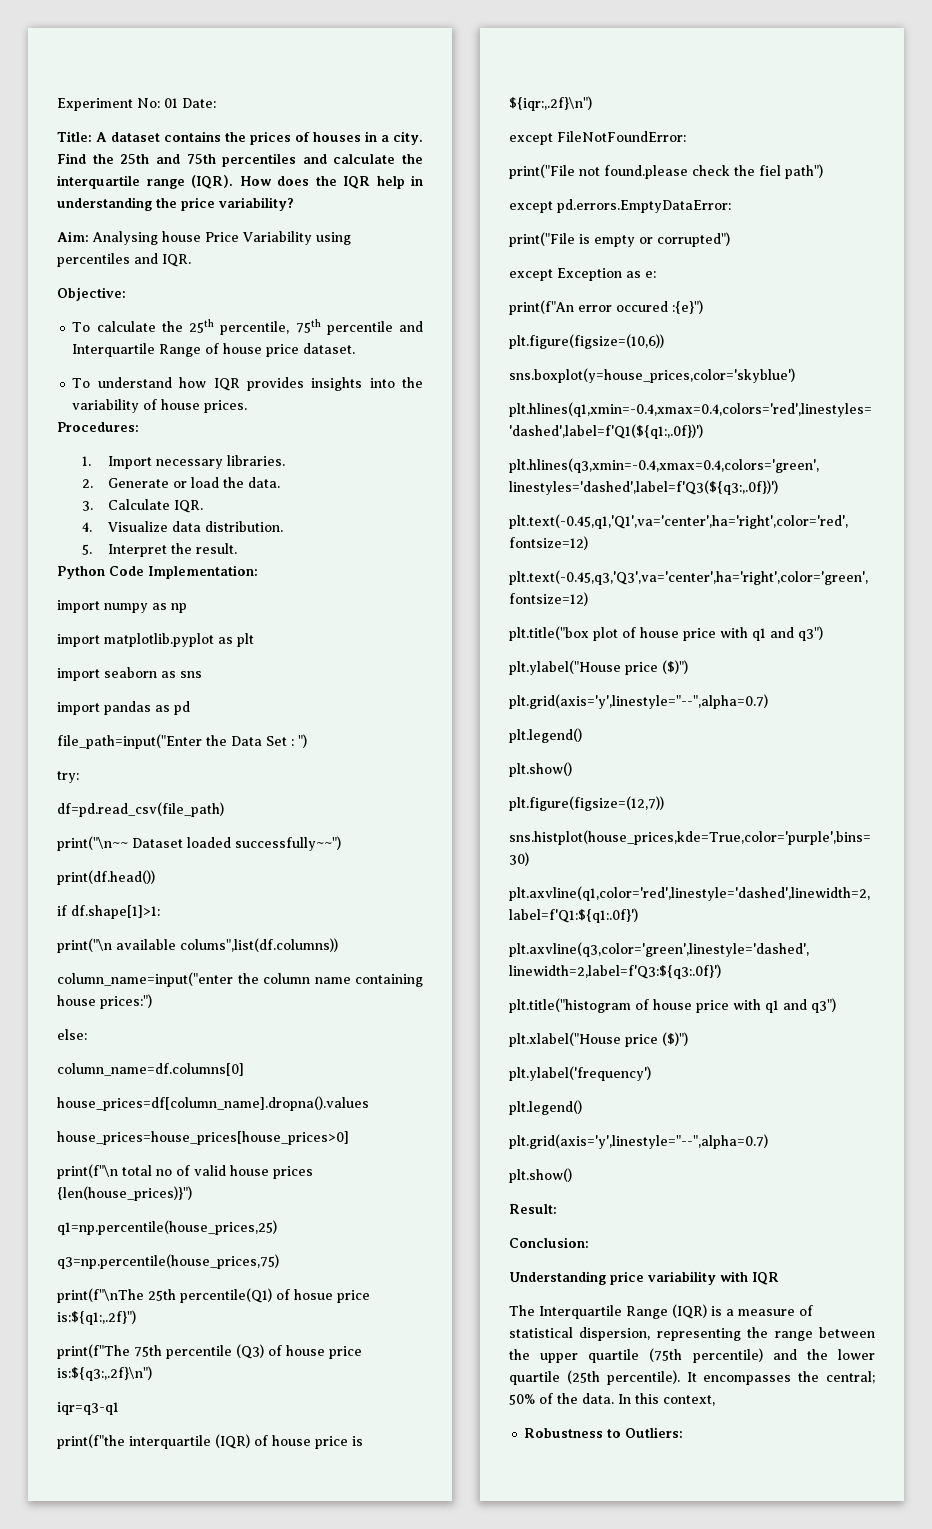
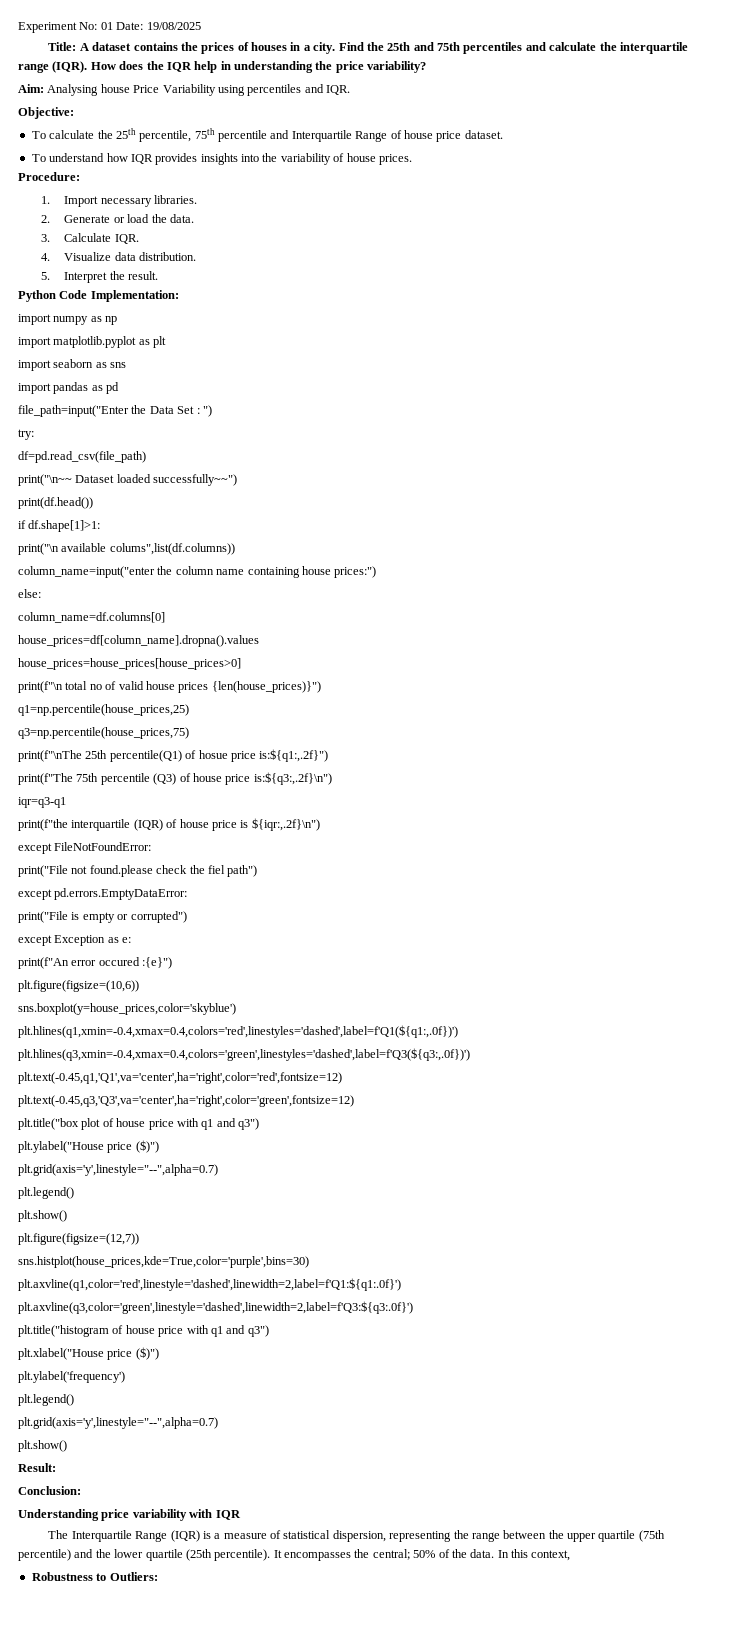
- Experiment No: 01 Date:
+ Experiment No: 01 Date: 19/08/2025
- Procedures:
+ Procedure:

